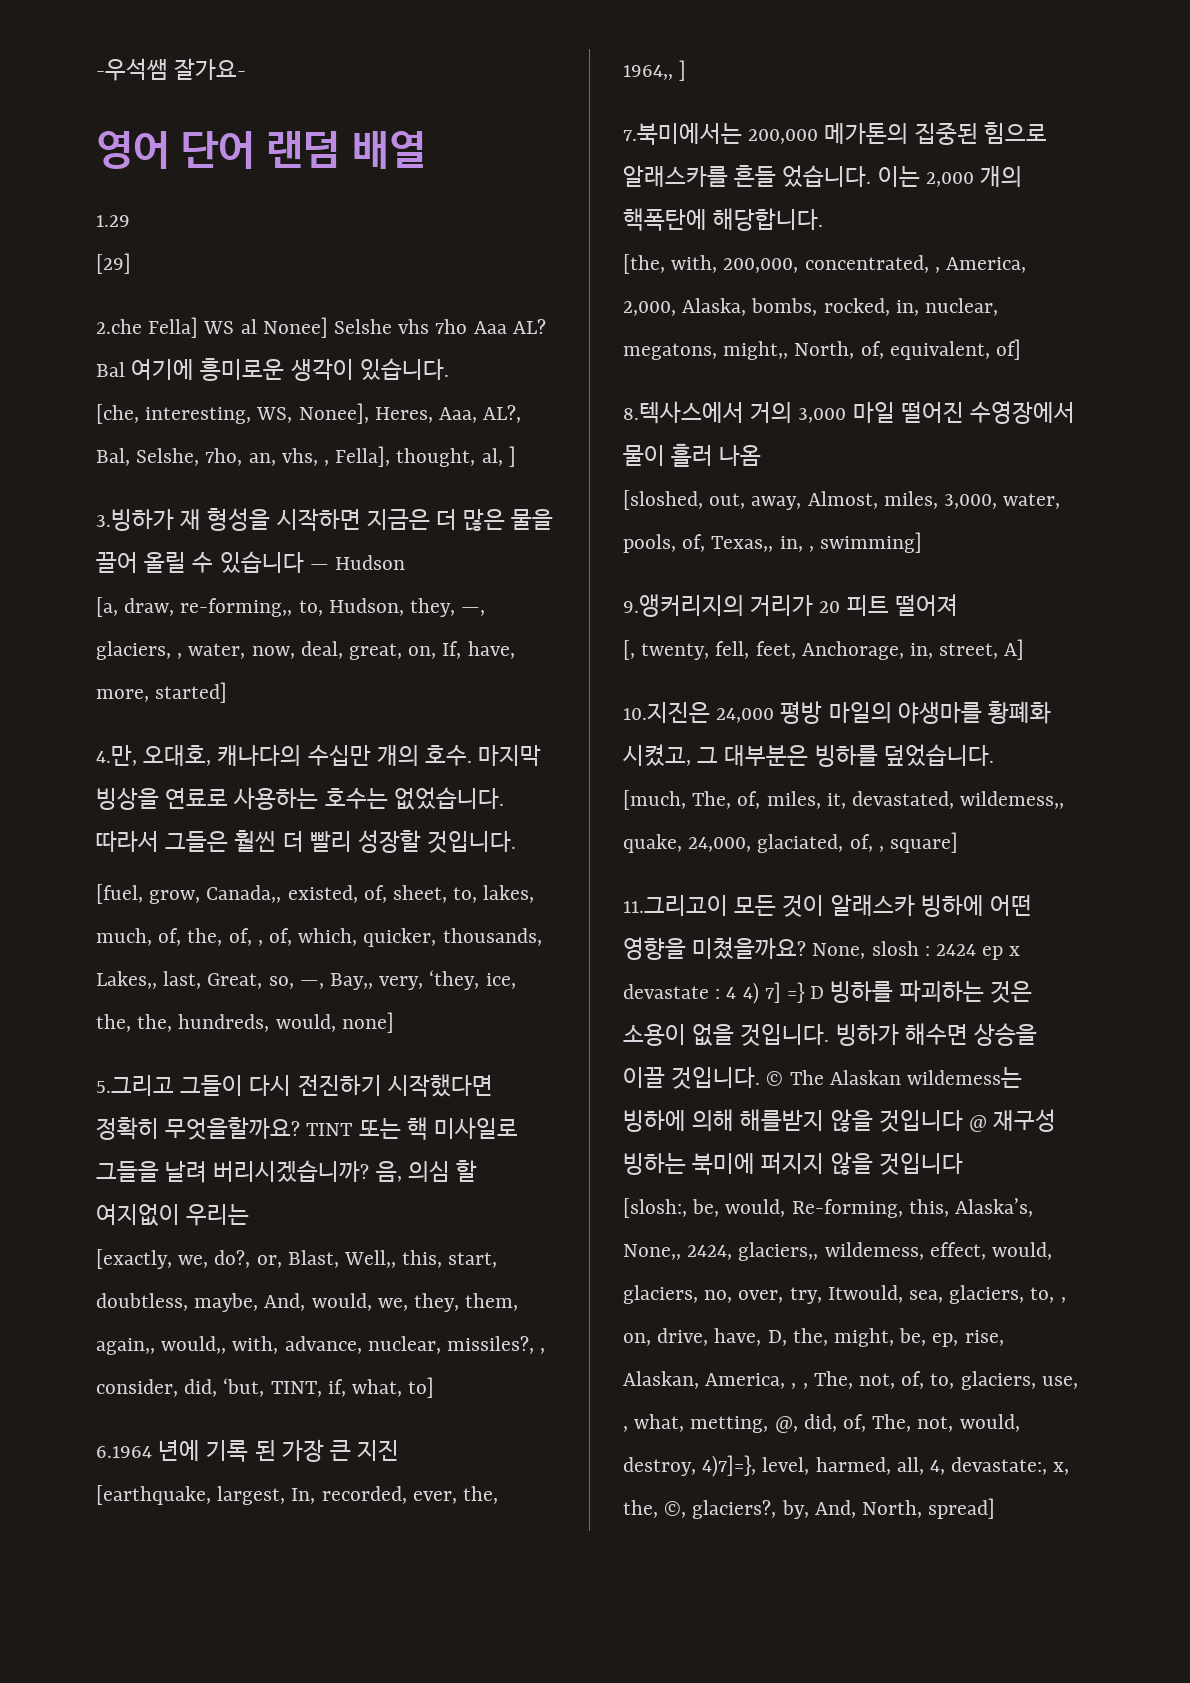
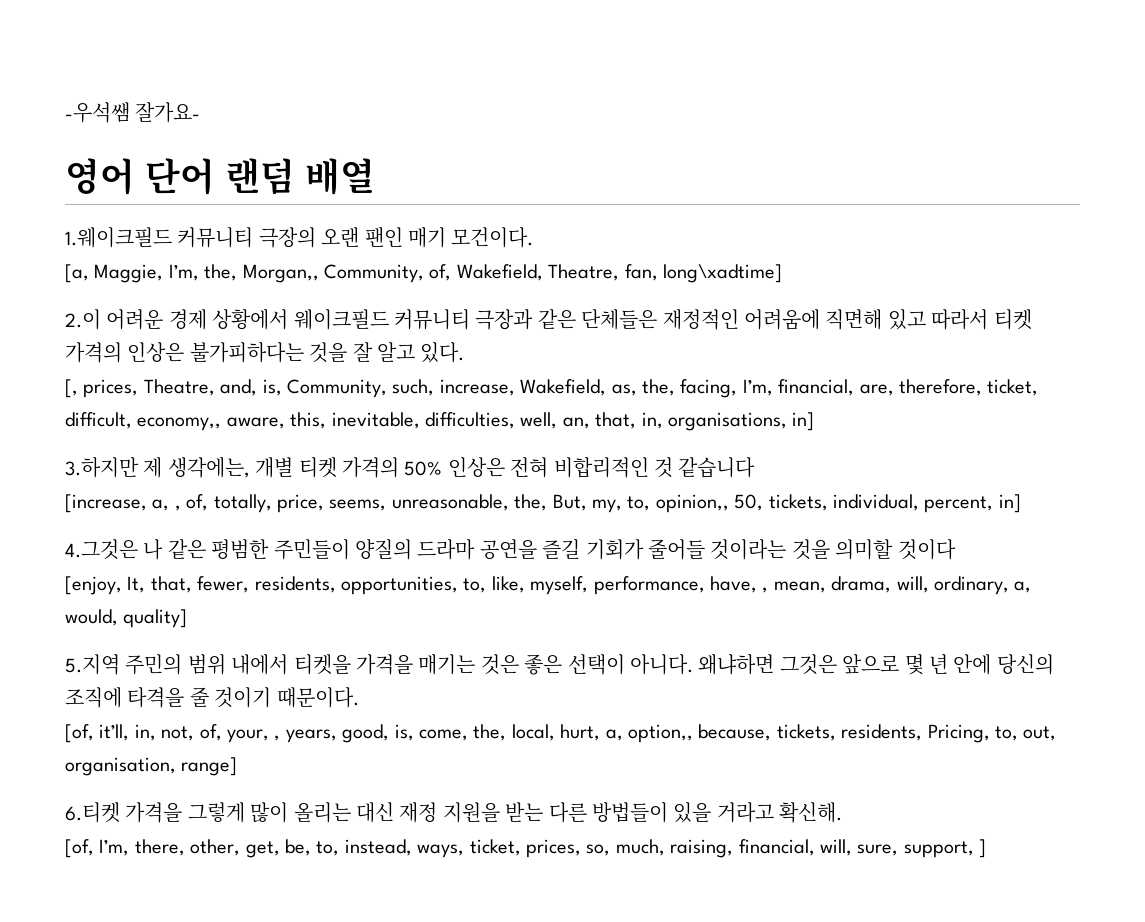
- 1.29
- [29]
- 2.che Fella] WS al Nonee] Selshe vhs 7ho Aaa AL? Bal 여기에 흥미로운 생각이 있습니다.
- [che, interesting, WS, Nonee], Heres, Aaa, AL?, Bal, Selshe, 7ho, an, vhs, , Fella], thought, al, ]
- 3.빙하가 재 형성을 시작하면 지금은 더 많은 물을 끌어 올릴 수 있습니다 — Hudson
- [a, draw, re-forming,, to, Hudson, they, —, glaciers, , water, now, deal, great, on, If, have, more, started]
- 4.만, 오대호, 캐나다의 수십만 개의 호수. 마지막 빙상을 연료로 사용하는 호수는 없었습니다. 따라서 그들은 훨씬 더 빨리 성장할 것입니다.
- [fuel, grow, Canada,, existed, of, sheet, to, lakes, much, of, the, of, , of, which, quicker, thousands, Lakes,, last, Great, so, —, Bay,, very, ‘they, ice, the, the, hundreds, would, none]
- 5.그리고 그들이 다시 전진하기 시작했다면 정확히 무엇을할까요? TINT 또는 핵 미사일로 그들을 날려 버리시겠습니까? 음, 의심 할 여지없이 우리는
- [exactly, we, do?, or, Blast, Well,, this, start, doubtless, maybe, And, would, we, they, them, again,, would,, with, advance, nuclear, missiles?, , consider, did, ‘but, TINT, if, what, to]
- 6.1964 년에 기록 된 가장 큰 지진
- [earthquake, largest, In, recorded, ever, the, 1964,, ]
- 7.북미에서는 200,000 메가톤의 집중된 힘으로 알래스카를 흔들 었습니다. 이는 2,000 개의 핵폭탄에 해당합니다.
- [the, with, 200,000, concentrated, , America, 2,000, Alaska, bombs, rocked, in, nuclear, megatons, might,, North, of, equivalent, of]
- 8.텍사스에서 거의 3,000 마일 떨어진 수영장에서 물이 흘러 나옴
- [sloshed, out, away, Almost, miles, 3,000, water, pools, of, Texas,, in, , swimming]
- 9.앵커리지의 거리가 20 피트 떨어져
- [, twenty, fell, feet, Anchorage, in, street, A]
- 10.지진은 24,000 평방 마일의 야생마를 황폐화 시켰고, 그 대부분은 빙하를 덮었습니다.
- [much, The, of, miles, it, devastated, wildemess,, quake, 24,000, glaciated, of, , square]
- 11.그리고이 모든 것이 알래스카 빙하에 어떤 영향을 미쳤을까요? None, slosh : 2424 ep x devastate : 4 4) 7] =} D 빙하를 파괴하는 것은 소용이 없을 것입니다. 빙하가 해수면 상승을 이끌 것입니다. © The Alaskan wildemess는 빙하에 의해 해를받지 않을 것입니다 @ 재구성 빙하는 북미에 퍼지지 않을 것입니다
- [slosh:, be, would, Re-forming, this, Alaska’s, None,, 2424, glaciers,, wildemess, effect, would, glaciers, no, over, try, Itwould, sea, glaciers, to, , on, drive, have, D, the, might, be, ep, rise, Alaskan, America, , , The, not, of, to, glaciers, use, , what, metting, @, did, of, The, not, would, destroy, 4)7]=}, level, harmed, all, 4, devastate:, x, the, ©, glaciers?, by, And, North, spread]
+ 1.웨이크필드 커뮤니티 극장의 오랜 팬인 매기 모건이다.
+ [a, Maggie, I’m, the, Morgan,, Community, of, Wakefield, Theatre, fan, long\xadtime]
+ 2.이 어려운 경제 상황에서 웨이크필드 커뮤니티 극장과 같은 단체들은 재정적인 어려움에 직면해 있고 따라서 티켓 가격의 인상은 불가피하다는 것을 잘 알고 있다.
+ [, prices, Theatre, and, is, Community, such, increase, Wakefield, as, the, facing, I’m, financial, are, therefore, ticket, difficult, economy,, aware, this, inevitable, difficulties, well, an, that, in, organisations, in]
+ 3.하지만 제 생각에는, 개별 티켓 가격의 50% 인상은 전혀 비합리적인 것 같습니다
+ [increase, a, , of, totally, price, seems, unreasonable, the, But, my, to, opinion,, 50, tickets, individual, percent, in]
+ 4.그것은 나 같은 평범한 주민들이 양질의 드라마 공연을 즐길 기회가 줄어들 것이라는 것을 의미할 것이다
+ [enjoy, It, that, fewer, residents, opportunities, to, like, myself, performance, have, , mean, drama, will, ordinary, a, would, quality]
+ 5.지역 주민의 범위 내에서 티켓을 가격을 매기는 것은 좋은 선택이 아니다. 왜냐하면 그것은 앞으로 몇 년 안에 당신의 조직에 타격을 줄 것이기 때문이다.
+ [of, it’ll, in, not, of, your, , years, good, is, come, the, local, hurt, a, option,, because, tickets, residents, Pricing, to, out, organisation, range]
+ 6.티켓 가격을 그렇게 많이 올리는 대신 재정 지원을 받는 다른 방법들이 있을 거라고 확신해.
+ [of, I’m, there, other, get, be, to, instead, ways, ticket, prices, so, much, raising, financial, will, sure, support, ]

